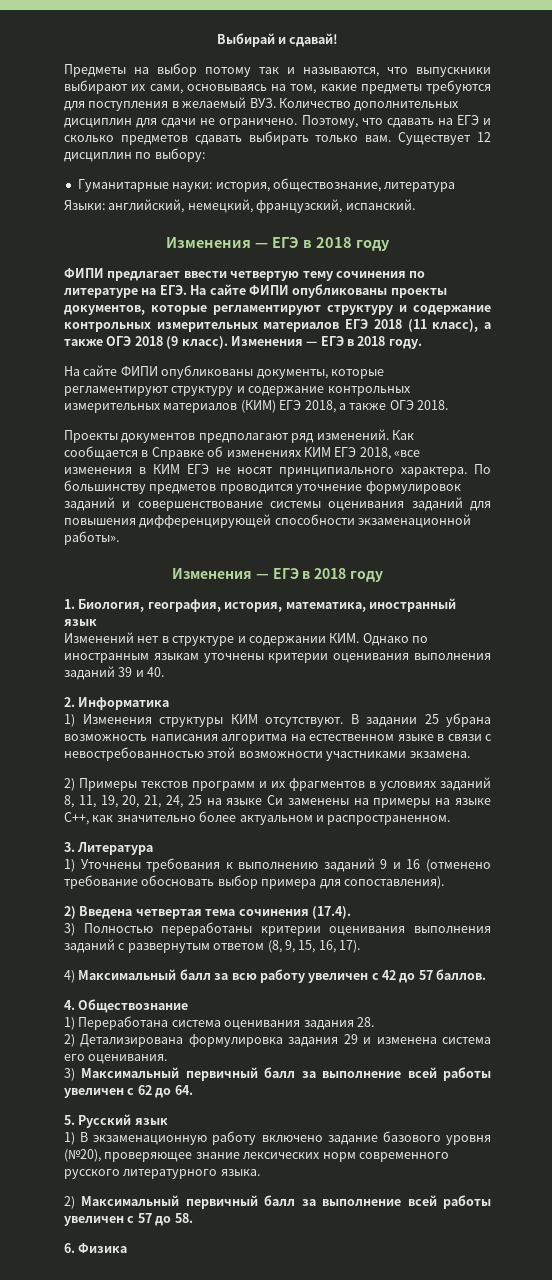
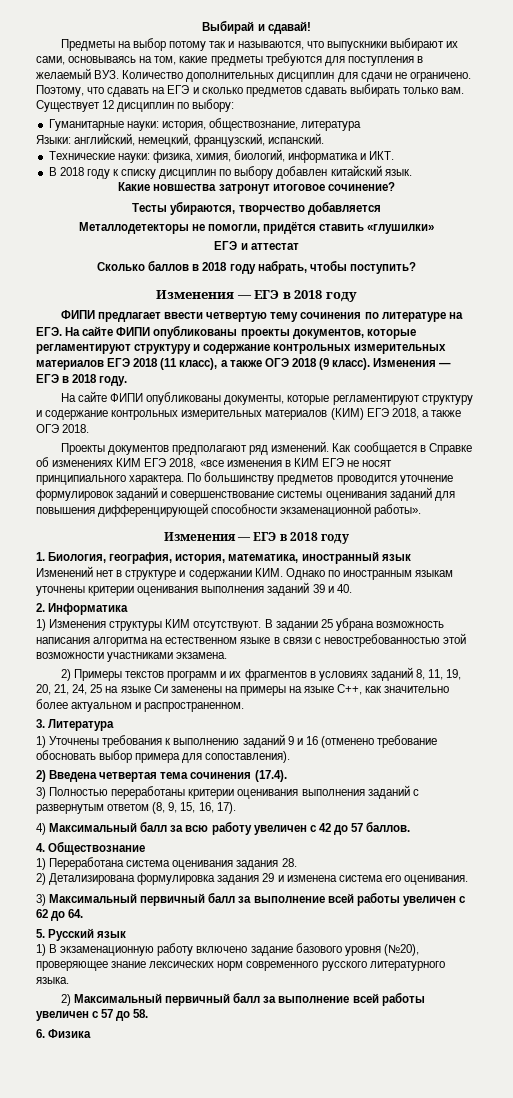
+ Технические науки: физика, химия, биологий, информатика и ИКТ.
+ В 2018 году к списку дисциплин по выбору добавлен китайский язык.
+ Какие новшества затронут итоговое сочинение?
+ Тесты убираются, творчество добавляется
+ Металлодетекторы не помогли, придётся ставить «глушилки»
+ ЕГЭ и аттестат
+ Сколько баллов в 2018 году набрать, чтобы поступить?

